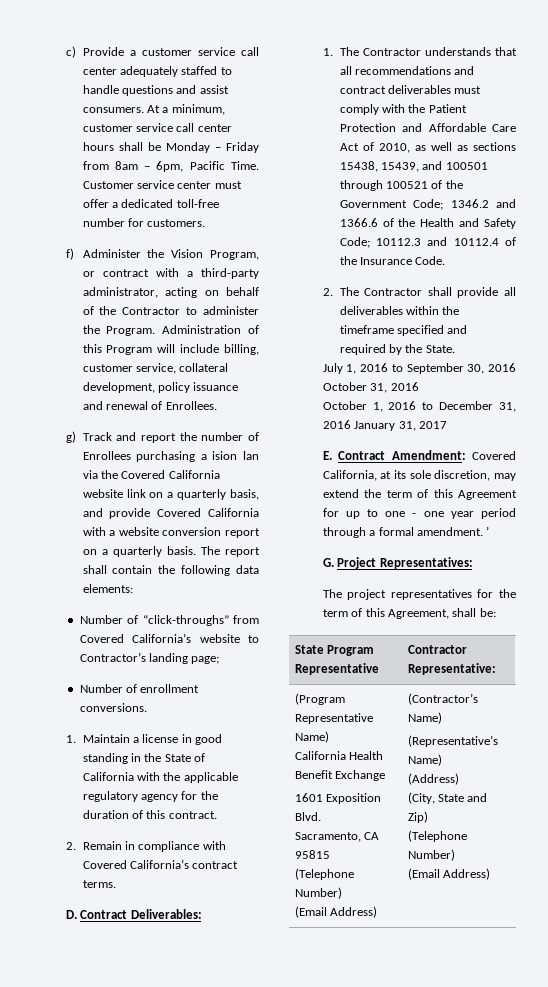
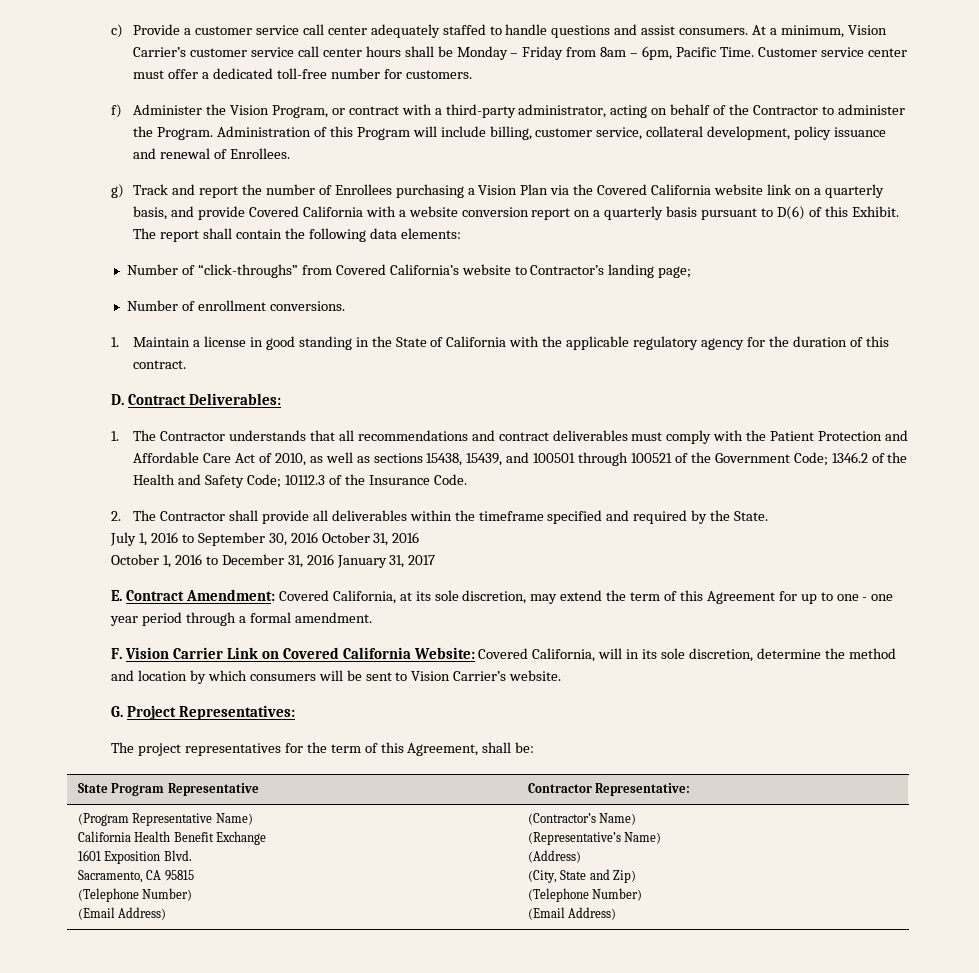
- At a minimum, customer service call center hours shall be Monday – Friday from 8am – 6pm, Pacific Time.
+ At a minimum, Vision Carrier’s customer service call center hours shall be Monday – Friday from 8am – 6pm, Pacific Time.
- g) Track and report the number of Enrollees purchasing a ision lan via the Covered California website link on a quarterly basis, and provide Covered California with a website conversion report on a quarterly basis.
+ g) Track and report the number of Enrollees purchasing a Vision Plan via the Covered California website link on a quarterly basis, and provide Covered California with a website conversion report on a quarterly basis pursuant to D(6) of this Exhibit.
- 2. Remain in compliance with Covered California’s contract terms.
- 1. The Contractor understands that all recommendations and contract deliverables must comply with the Patient Protection and Affordable Care Act of 2010, as well as sections 15438, 15439, and 100501 through 100521 of the Government Code; 1346.2 and 1366.6 of the Health and Safety Code; 10112.3 and 10112.4 of the Insurance Code.
+ 1. The Contractor understands that all recommendations and contract deliverables must comply with the Patient Protection and Affordable Care Act of 2010, as well as sections 15438, 15439, and 100501 through 100521 of the Government Code; 1346.2 of the Health and Safety Code; 10112.3 of the Insurance Code.
- E. Contract Amendment: Covered California, at its sole discretion, may extend the term of this Agreement for up to one - one year period through a formal amendment. ’
+ E. Contract Amendment: Covered California, at its sole discretion, may extend the term of this Agreement for up to one - one year period through a formal amendment.
+ F. Vision Carrier Link on Covered California Website: Covered California, will in its sole discretion, determine the method and location by which consumers will be sent to Vision Carrier’s website.

